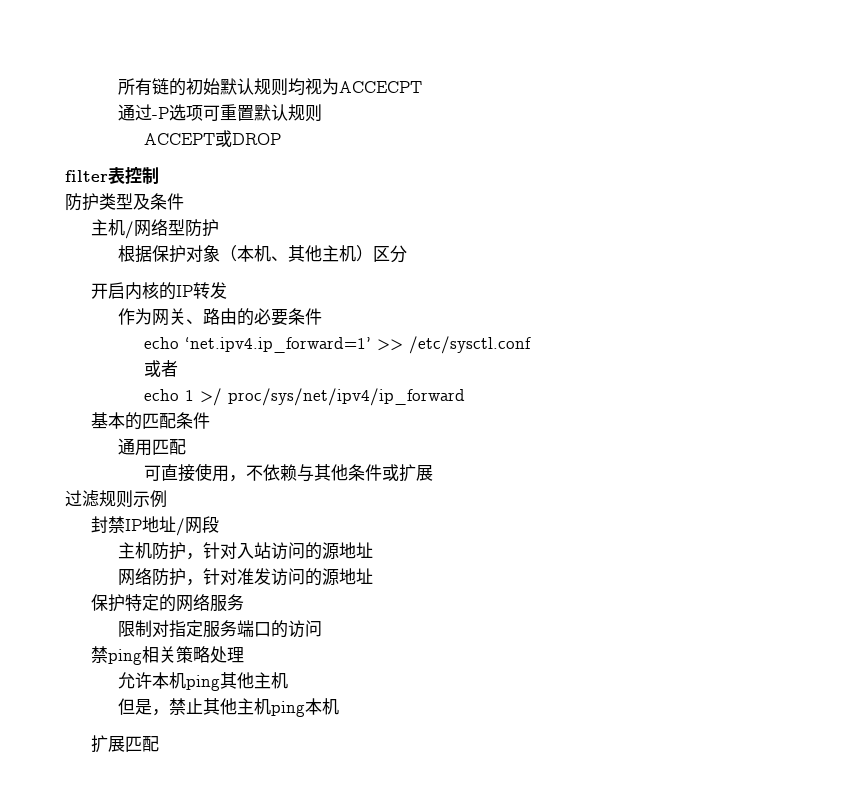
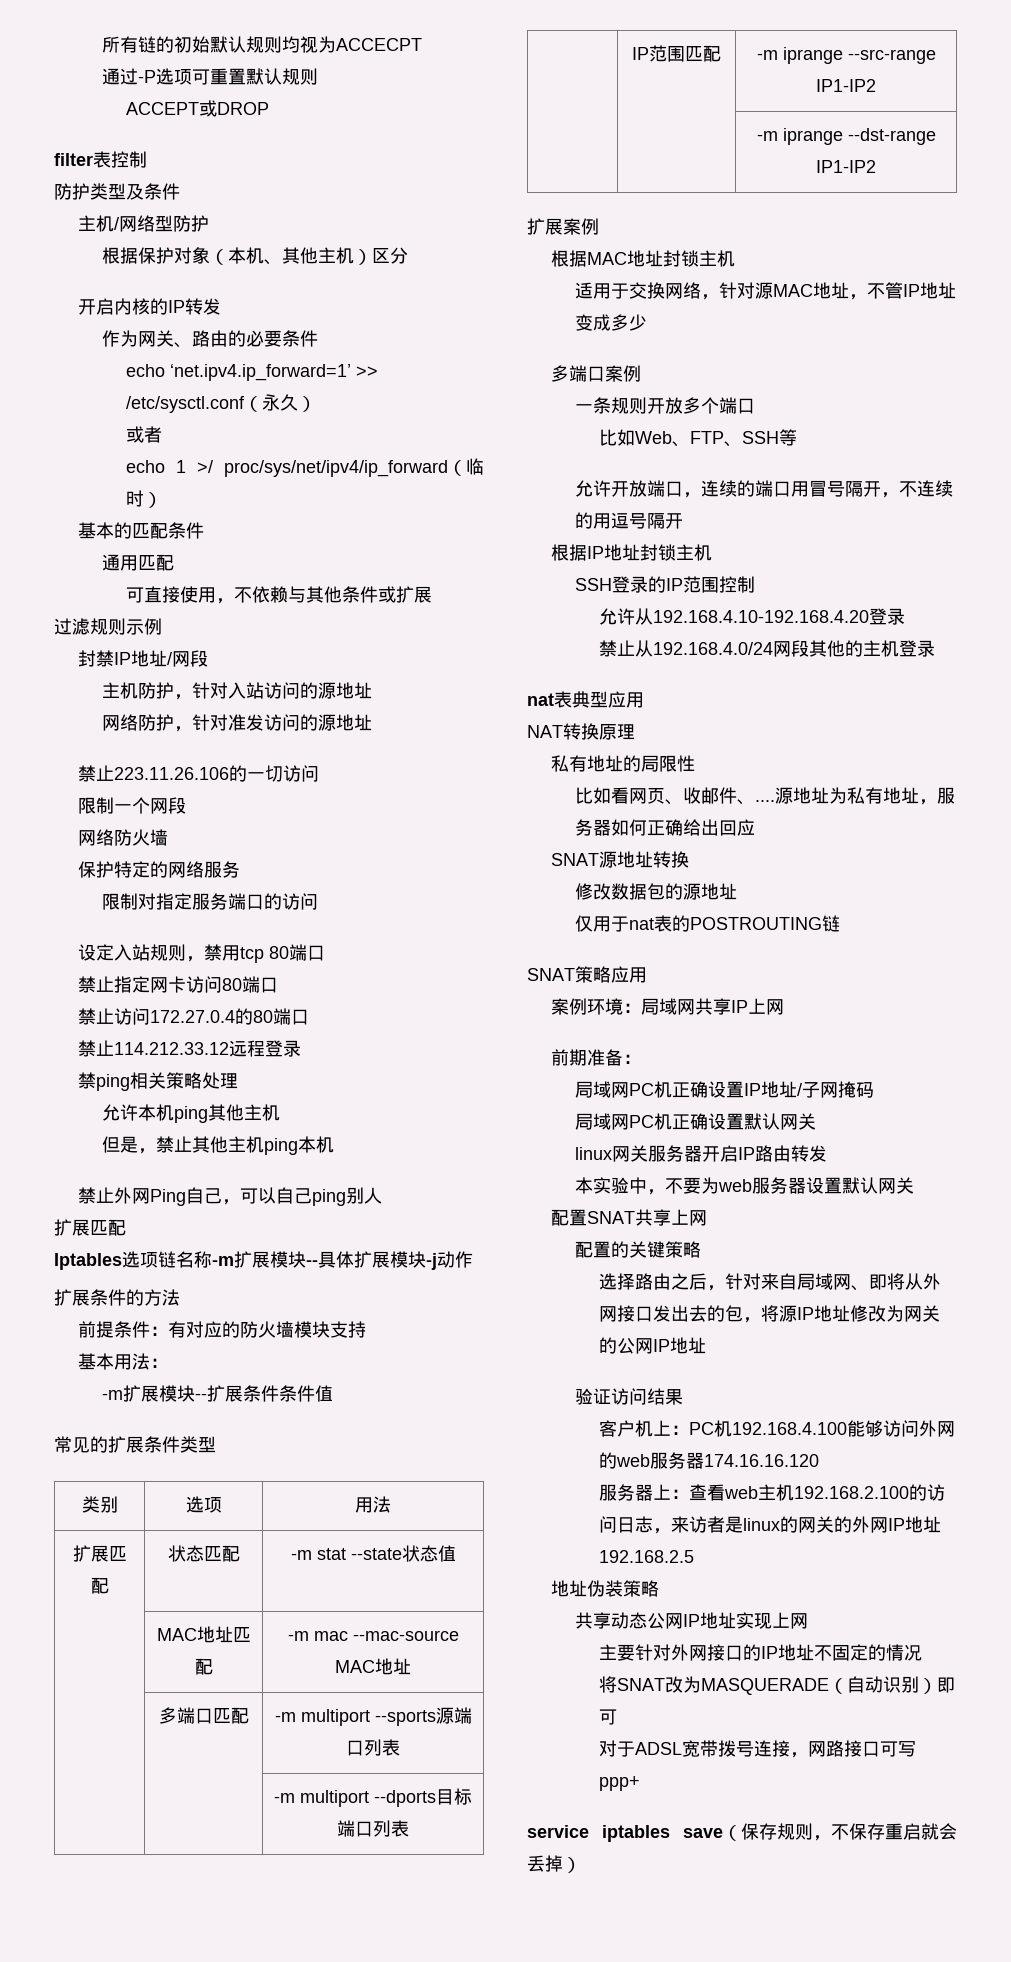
- echo ‘net.ipv4.ip_forward=1’ >> /etc/sysctl.conf
+ echo ‘net.ipv4.ip_forward=1’ >> /etc/sysctl.conf（永久）
- echo 1 >/ proc/sys/net/ipv4/ip_forward
+ echo 1 >/ proc/sys/net/ipv4/ip_forward（临时）
+ 禁止223.11.26.106的一切访问
+ 限制一个网段
+ 网络防火墙
+ 设定入站规则，禁用tcp 80端口
+ 禁止指定网卡访问80端口
+ 禁止访问172.27.0.4的80端口
+ 禁止114.212.33.12远程登录
+ 禁止外网Ping自己，可以自己ping别人
  扩展匹配
+ Iptables选项链名称-m扩展模块--具体扩展模块-j动作
+ 扩展条件的方法
+ 前提条件：有对应的防火墙模块支持
+ 基本用法：
+ -m扩展模块--扩展条件条件值
+ 常见的扩展条件类型
+ 类别 | 选项 | 用法
+ 扩展匹配 | 状态匹配 | -m stat --state状态值
+ | MAC地址匹配 | -m mac --mac-source MAC地址
+ | 多端口匹配 | -m multiport --sports源端口列表
+ | | -m multiport --dports目标端口列表
+ | IP范围匹配 | -m iprange --src-range IP1-IP2
+ | | -m iprange --dst-range IP1-IP2
+ 扩展案例
+ 根据MAC地址封锁主机
+ 适用于交换网络，针对源MAC地址，不管IP地址变成多少
+ 多端口案例
+ 一条规则开放多个端口
+ 比如Web、FTP、SSH等
+ 允许开放端口，连续的端口用冒号隔开，不连续的用逗号隔开
+ 根据IP地址封锁主机
+ SSH登录的IP范围控制
+ 允许从192.168.4.10-192.168.4.20登录
+ 禁止从192.168.4.0/24网段其他的主机登录
+ nat表典型应用
+ NAT转换原理
+ 私有地址的局限性
+ 比如看网页、收邮件、....源地址为私有地址，服务器如何正确给出回应
+ SNAT源地址转换
+ 修改数据包的源地址
+ 仅用于nat表的POSTROUTING链
+ SNAT策略应用
+ 案例环境：局域网共享IP上网
+ 前期准备：
+ 局域网PC机正确设置IP地址/子网掩码
+ 局域网PC机正确设置默认网关
+ linux网关服务器开启IP路由转发
+ 本实验中，不要为web服务器设置默认网关
+ 配置SNAT共享上网
+ 配置的关键策略
+ 选择路由之后，针对来自局域网、即将从外网接口发出去的包，将源IP地址修改为网关的公网IP地址
+ 验证访问结果
+ 客户机上：PC机192.168.4.100能够访问外网的web服务器174.16.16.120
+ 服务器上：查看web主机192.168.2.100的访问日志，来访者是linux的网关的外网IP地址192.168.2.5
+ 地址伪装策略
+ 共享动态公网IP地址实现上网
+ 主要针对外网接口的IP地址不固定的情况
+ 将SNAT改为MASQUERADE（自动识别）即可
+ 对于ADSL宽带拨号连接，网路接口可写ppp+
+ service iptables save（保存规则，不保存重启就会丢掉）

